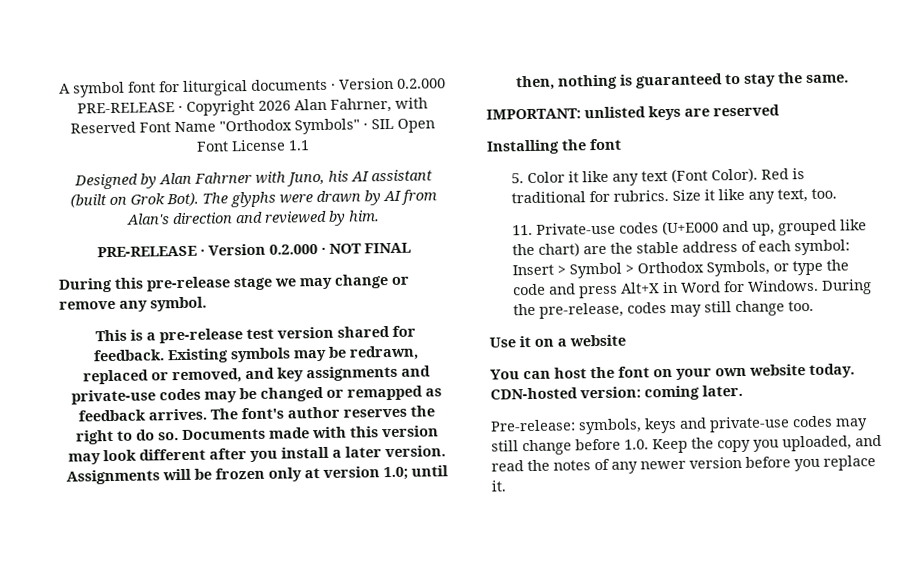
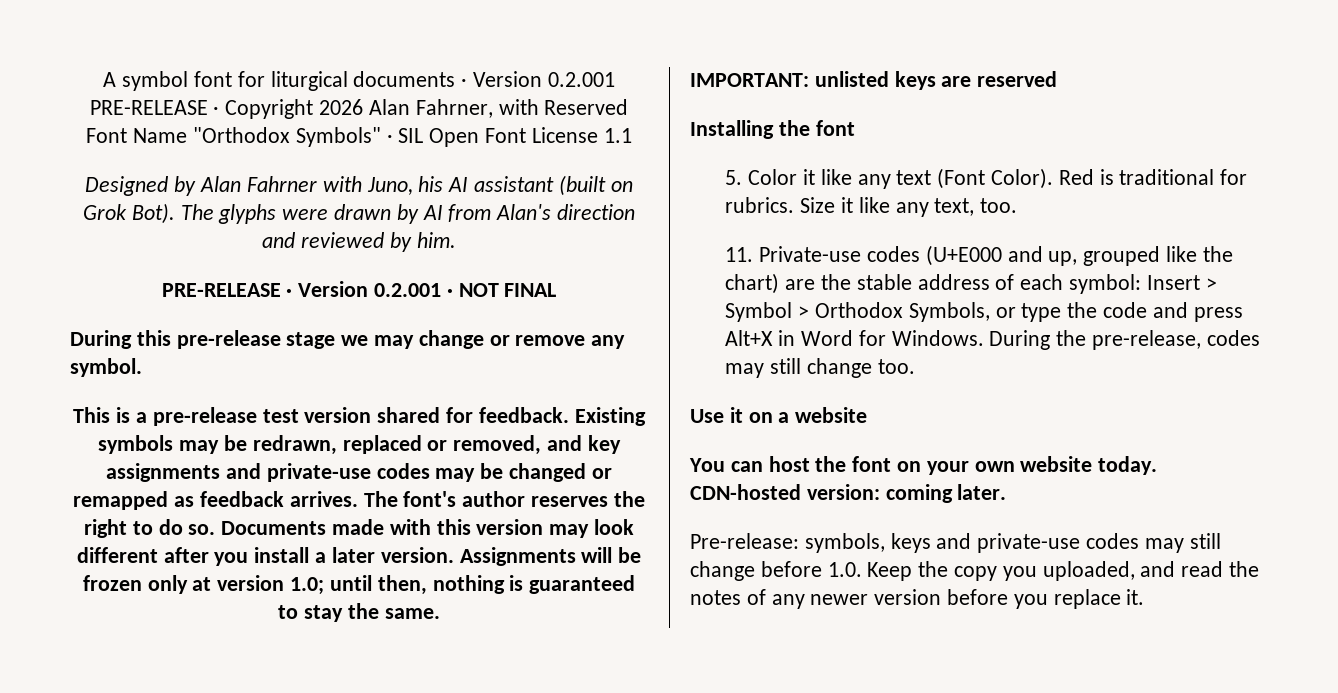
- A symbol font for liturgical documents · Version 0.2.000 PRE-RELEASE · Copyright 2026 Alan Fahrner, with Reserved Font Name "Orthodox Symbols" · SIL Open Font License 1.1
+ A symbol font for liturgical documents · Version 0.2.001 PRE-RELEASE · Copyright 2026 Alan Fahrner, with Reserved Font Name "Orthodox Symbols" · SIL Open Font License 1.1
- PRE-RELEASE · Version 0.2.000 · NOT FINAL
+ PRE-RELEASE · Version 0.2.001 · NOT FINAL

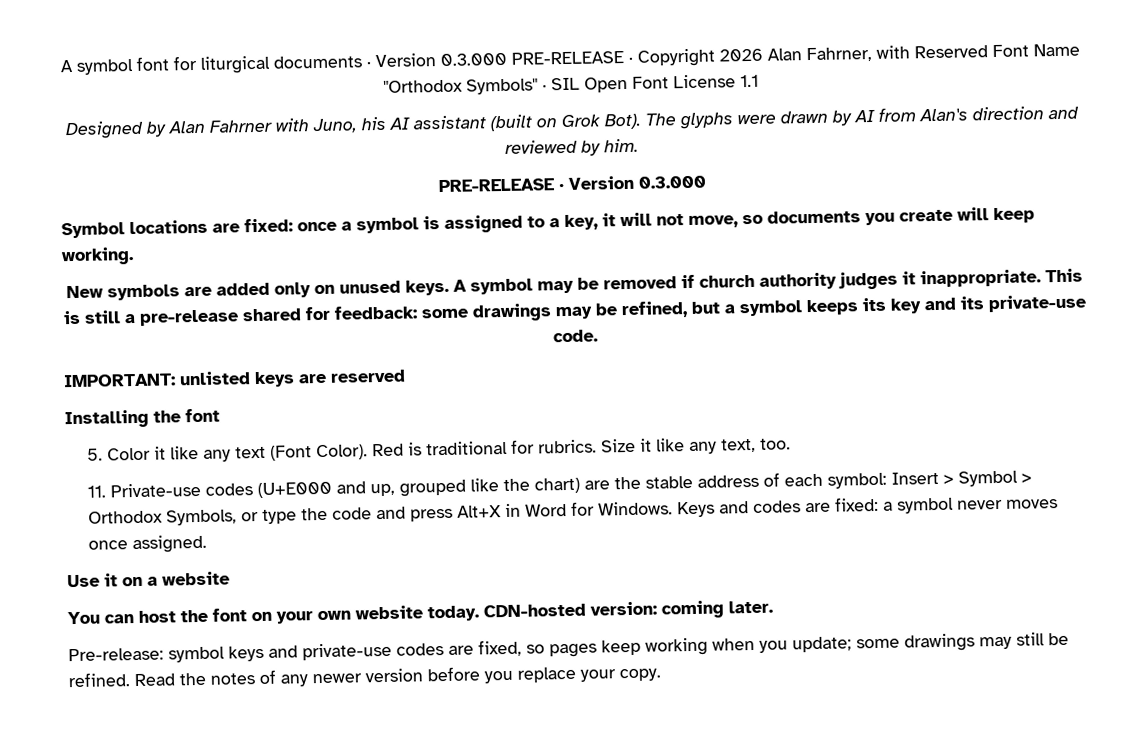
- A symbol font for liturgical documents · Version 0.2.001 PRE-RELEASE · Copyright 2026 Alan Fahrner, with Reserved Font Name "Orthodox Symbols" · SIL Open Font License 1.1
+ A symbol font for liturgical documents · Version 0.3.000 PRE-RELEASE · Copyright 2026 Alan Fahrner, with Reserved Font Name "Orthodox Symbols" · SIL Open Font License 1.1
- PRE-RELEASE · Version 0.2.001 · NOT FINAL
- During this pre-release stage we may change or remove any symbol.
- This is a pre-release test version shared for feedback. Existing symbols may be redrawn, replaced or removed, and key assignments and private-use codes may be changed or remapped as feedback arrives. The font's author reserves the right to do so. Documents made with this version may look different after you install a later version. Assignments will be frozen only at version 1.0; until then, nothing is guaranteed to stay the same.
+ PRE-RELEASE · Version 0.3.000
+ Symbol locations are fixed: once a symbol is assigned to a key, it will not move, so documents you create will keep working.
+ New symbols are added only on unused keys. A symbol may be removed if church authority judges it inappropriate. This is still a pre-release shared for feedback: some drawings may be refined, but a symbol keeps its key and its private-use code.
- During the pre-release, codes may still change too.
+ Keys and codes are fixed: a symbol never moves once assigned.
- Pre-release: symbols, keys and private-use codes may still change before 1.0. Keep the copy you uploaded, and read the notes of any newer version before you replace it.
+ Pre-release: symbol keys and private-use codes are fixed, so pages keep working when you update; some drawings may still be refined. Read the notes of any newer version before you replace your copy.

